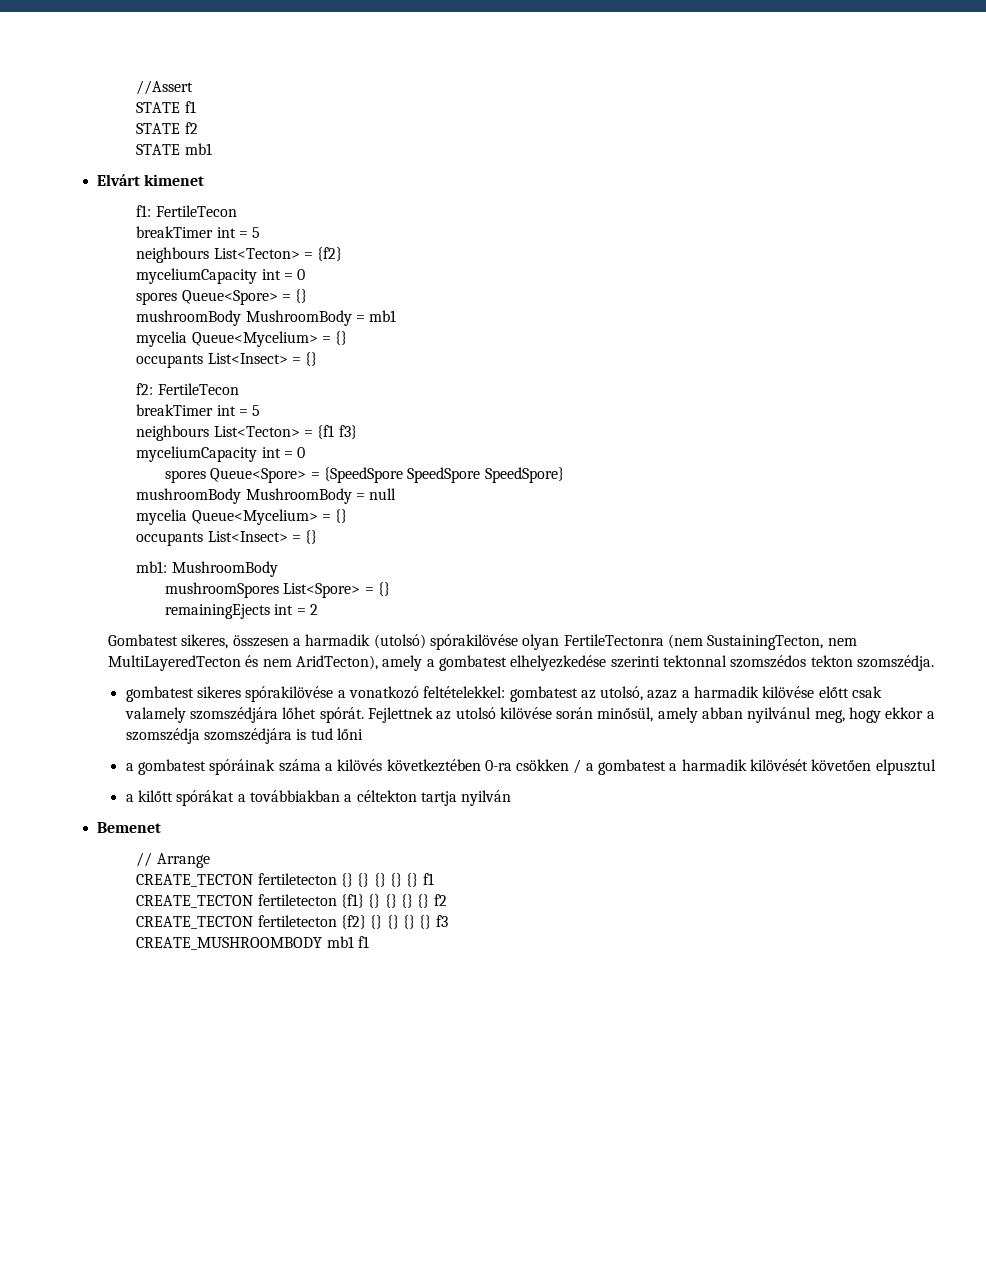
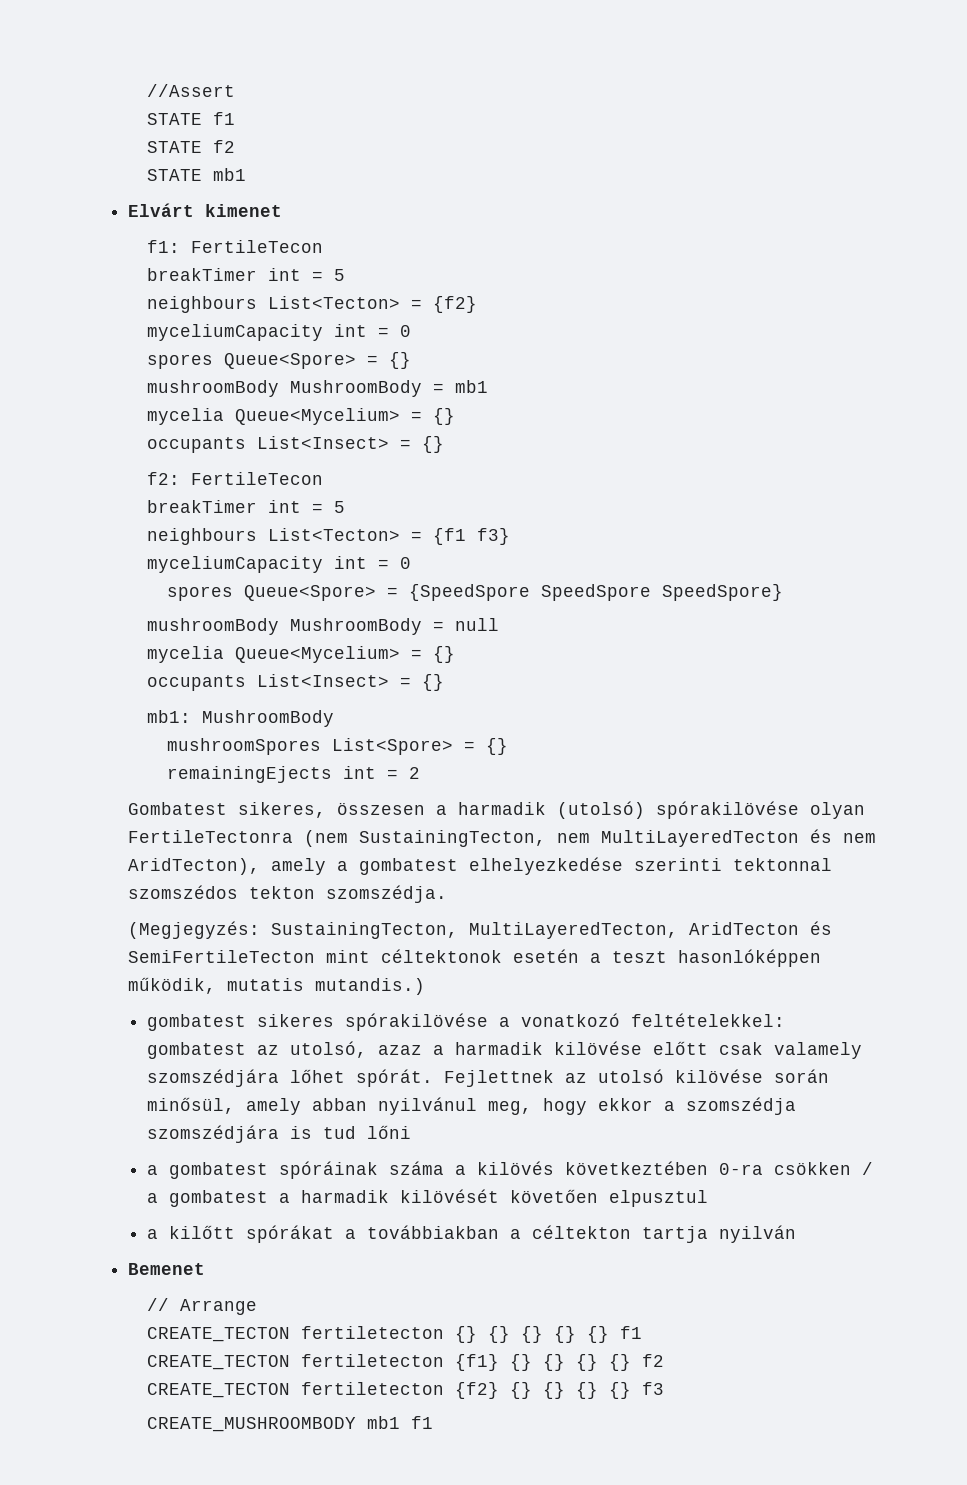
+ (Megjegyzés: SustainingTecton, MultiLayeredTecton, AridTecton és SemiFertileTecton mint céltektonok esetén a teszt hasonlóképpen működik, mutatis mutandis.)

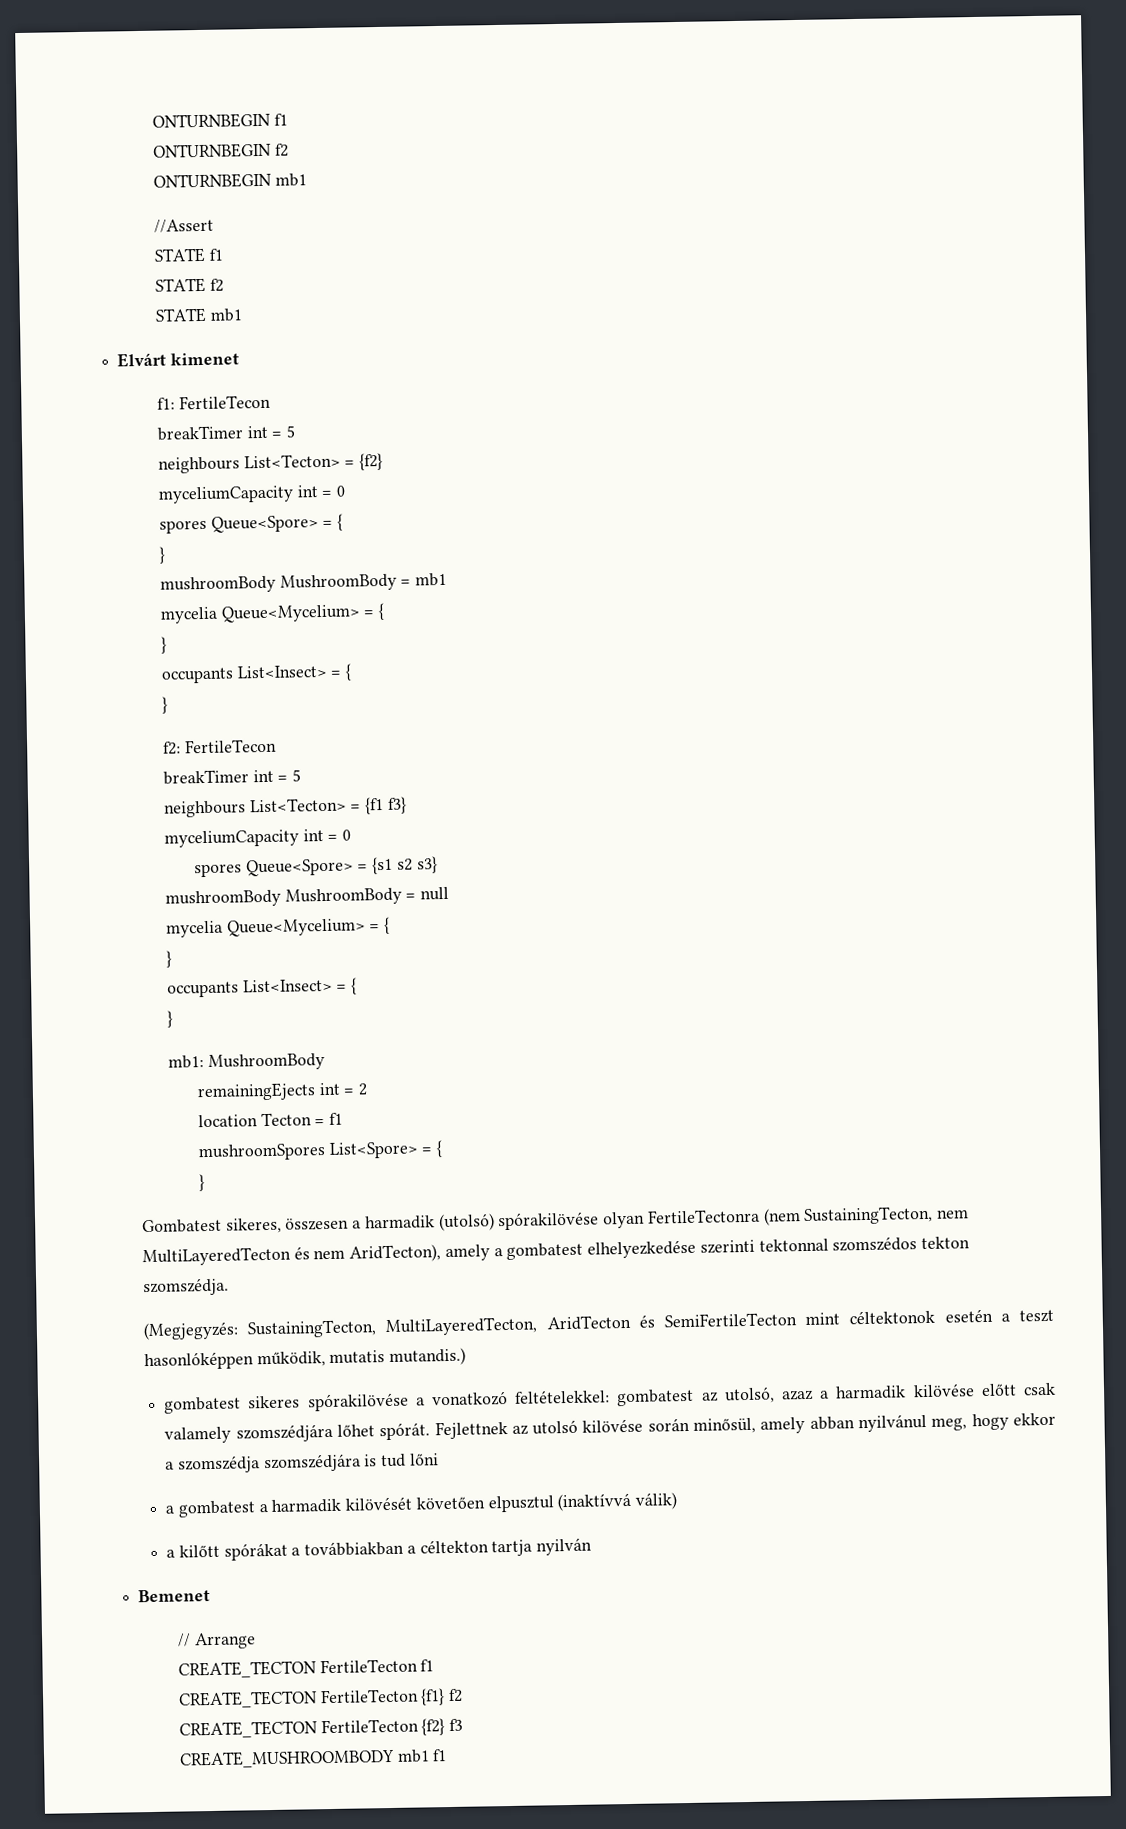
+ ONTURNBEGIN f1
+ ONTURNBEGIN f2
+ ONTURNBEGIN mb1
- spores Queue<Spore> = {}
+ spores Queue<Spore> = {
+ }
  mushroomBody MushroomBody = mb1
- mycelia Queue<Mycelium> = {}
- occupants List<Insect> = {}
+ mycelia Queue<Mycelium> = {
+ }
+ occupants List<Insect> = {
+ }
- spores Queue<Spore> = {SpeedSpore SpeedSpore SpeedSpore}
+ spores Queue<Spore> = {s1 s2 s3}
  mushroomBody MushroomBody = null
- mycelia Queue<Mycelium> = {}
- occupants List<Insect> = {}
+ mycelia Queue<Mycelium> = {
+ }
+ occupants List<Insect> = {
+ }
- mushroomSpores List<Spore> = {}
+ location Tecton = f1
+ mushroomSpores List<Spore> = {
+ }
- a gombatest spóráinak száma a kilövés következtében 0-ra csökken / a gombatest a harmadik kilövését követően elpusztul
+ a gombatest a harmadik kilövését követően elpusztul (inaktívvá válik)
- CREATE_TECTON fertiletecton {} {} {} {} {} f1
- CREATE_TECTON fertiletecton {f1} {} {} {} {} f2
- CREATE_TECTON fertiletecton {f2} {} {} {} {} f3
+ CREATE_TECTON FertileTecton f1
+ CREATE_TECTON FertileTecton {f1} f2
+ CREATE_TECTON FertileTecton {f2} f3

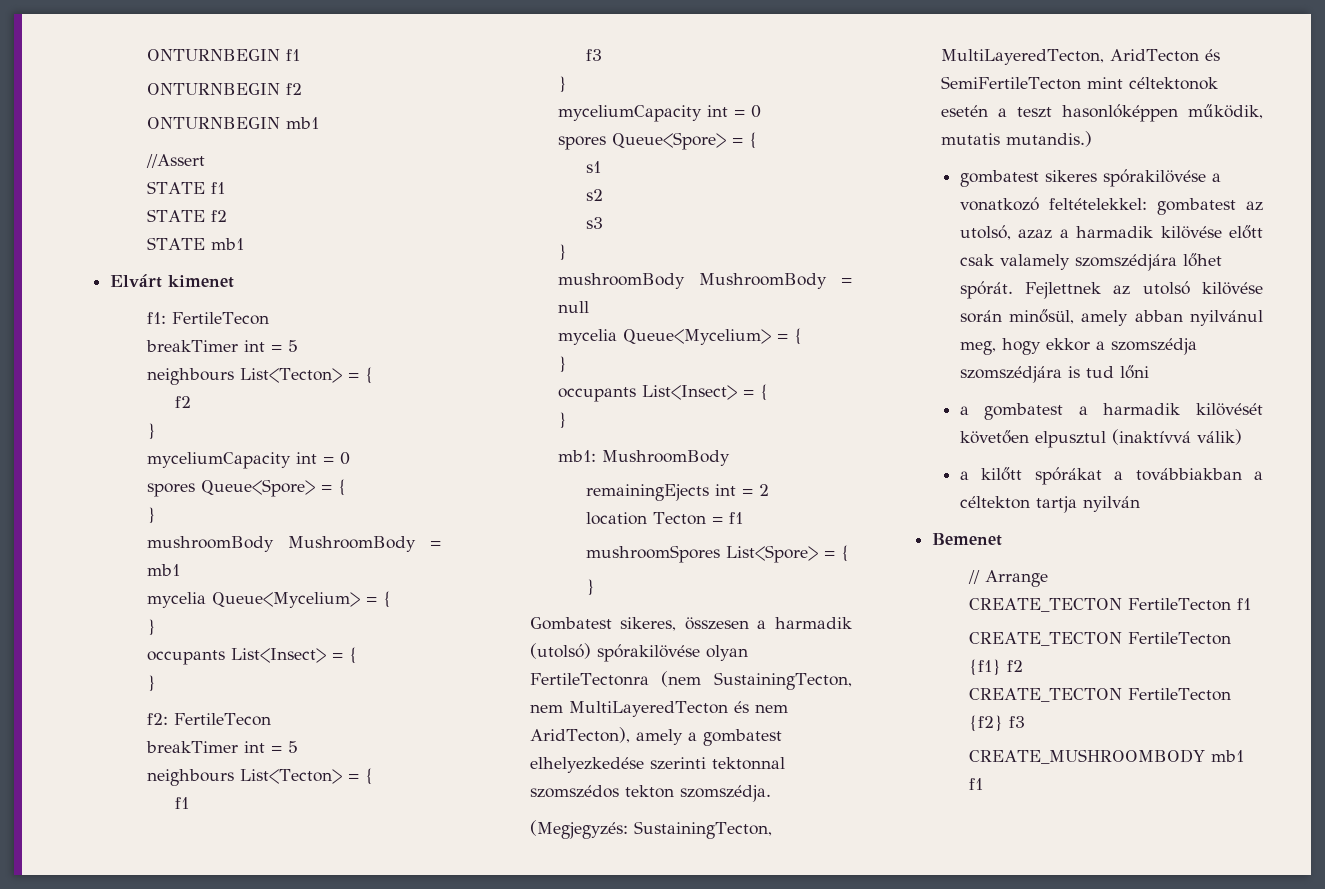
  f1: FertileTecon
  breakTimer int = 5
- neighbours List<Tecton> = {f2}
+ neighbours List<Tecton> = {
+ f2
+ }
  f2: FertileTecon
  breakTimer int = 5
- neighbours List<Tecton> = {f1 f3}
+ neighbours List<Tecton> = {
+ f1
+ f3
+ }
  myceliumCapacity int = 0
- spores Queue<Spore> = {s1 s2 s3}
+ spores Queue<Spore> = {
+ s1
+ s2
+ s3
+ }

